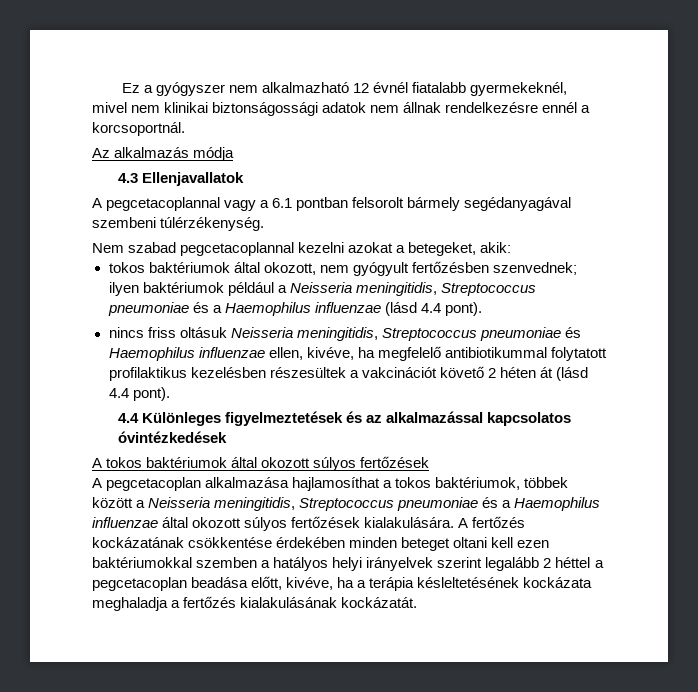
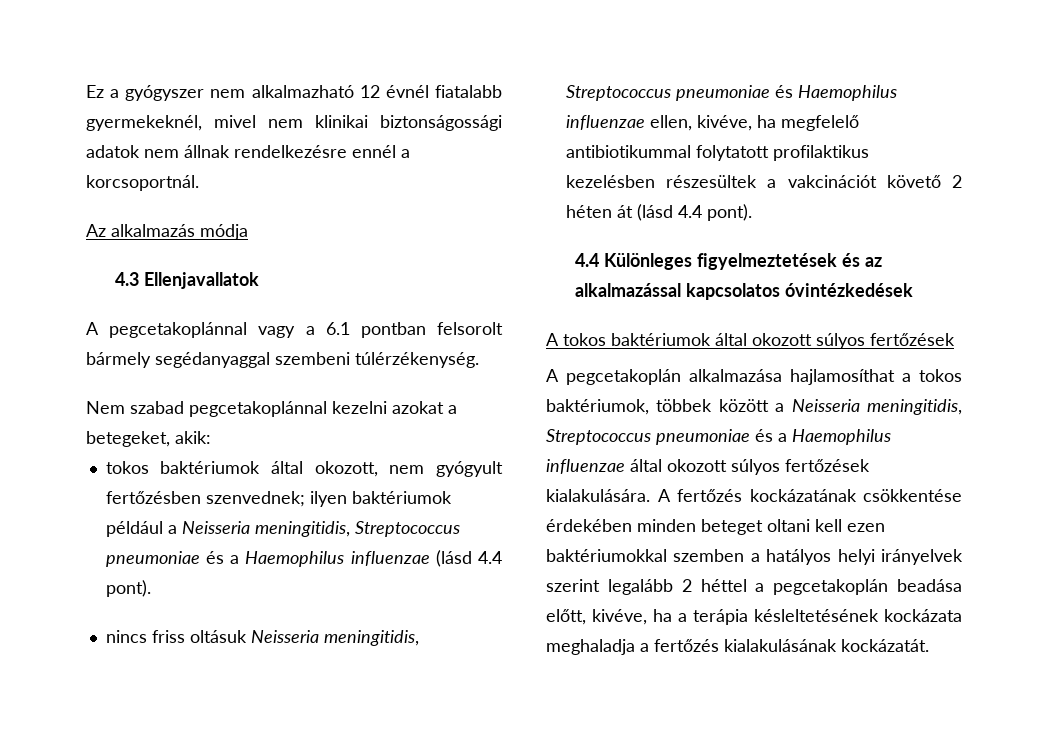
- A pegcetacoplannal vagy a 6.1 pontban felsorolt bármely segédanyagával szembeni túlérzékenység.
+ A pegcetakoplánnal vagy a 6.1 pontban felsorolt bármely segédanyaggal szembeni túlérzékenység.
- Nem szabad pegcetacoplannal kezelni azokat a betegeket, akik:
+ Nem szabad pegcetakoplánnal kezelni azokat a betegeket, akik:
- A pegcetacoplan alkalmazása hajlamosíthat a tokos baktériumok, többek között a Neisseria meningitidis, Streptococcus pneumoniae és a Haemophilus influenzae által okozott súlyos fertőzések kialakulására.
+ A pegcetakoplán alkalmazása hajlamosíthat a tokos baktériumok, többek között a Neisseria meningitidis, Streptococcus pneumoniae és a Haemophilus influenzae által okozott súlyos fertőzések kialakulására.
- A fertőzés kockázatának csökkentése érdekében minden beteget oltani kell ezen baktériumokkal szemben a hatályos helyi irányelvek szerint legalább 2 héttel a pegcetacoplan beadása előtt, kivéve, ha a terápia késleltetésének kockázata meghaladja a fertőzés kialakulásának kockázatát.
+ A fertőzés kockázatának csökkentése érdekében minden beteget oltani kell ezen baktériumokkal szemben a hatályos helyi irányelvek szerint legalább 2 héttel a pegcetakoplán beadása előtt, kivéve, ha a terápia késleltetésének kockázata meghaladja a fertőzés kialakulásának kockázatát.

